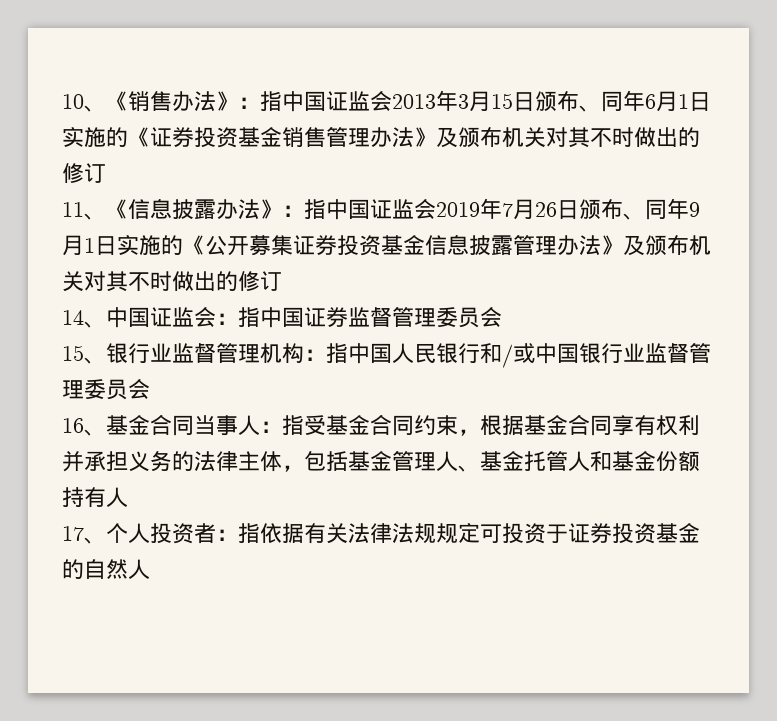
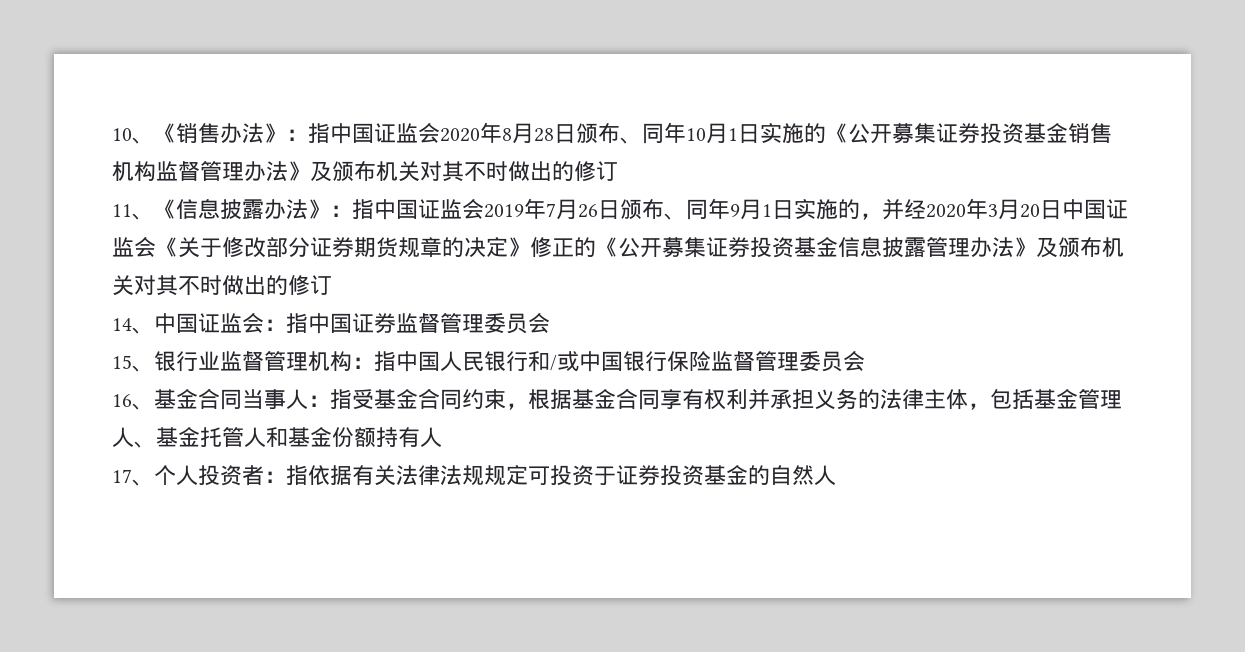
- 10、《销售办法》：指中国证监会2013年3月15日颁布、同年6月1日实施的《证券投资基金销售管理办法》及颁布机关对其不时做出的修订
+ 10、《销售办法》：指中国证监会2020年8月28日颁布、同年10月1日实施的《公开募集证券投资基金销售机构监督管理办法》及颁布机关对其不时做出的修订
- 11、《信息披露办法》：指中国证监会2019年7月26日颁布、同年9月1日实施的《公开募集证券投资基金信息披露管理办法》及颁布机关对其不时做出的修订
+ 11、《信息披露办法》：指中国证监会2019年7月26日颁布、同年9月1日实施的，并经2020年3月20日中国证监会《关于修改部分证券期货规章的决定》修正的《公开募集证券投资基金信息披露管理办法》及颁布机关对其不时做出的修订
- 15、银行业监督管理机构：指中国人民银行和/或中国银行业监督管理委员会
+ 15、银行业监督管理机构：指中国人民银行和/或中国银行保险监督管理委员会

